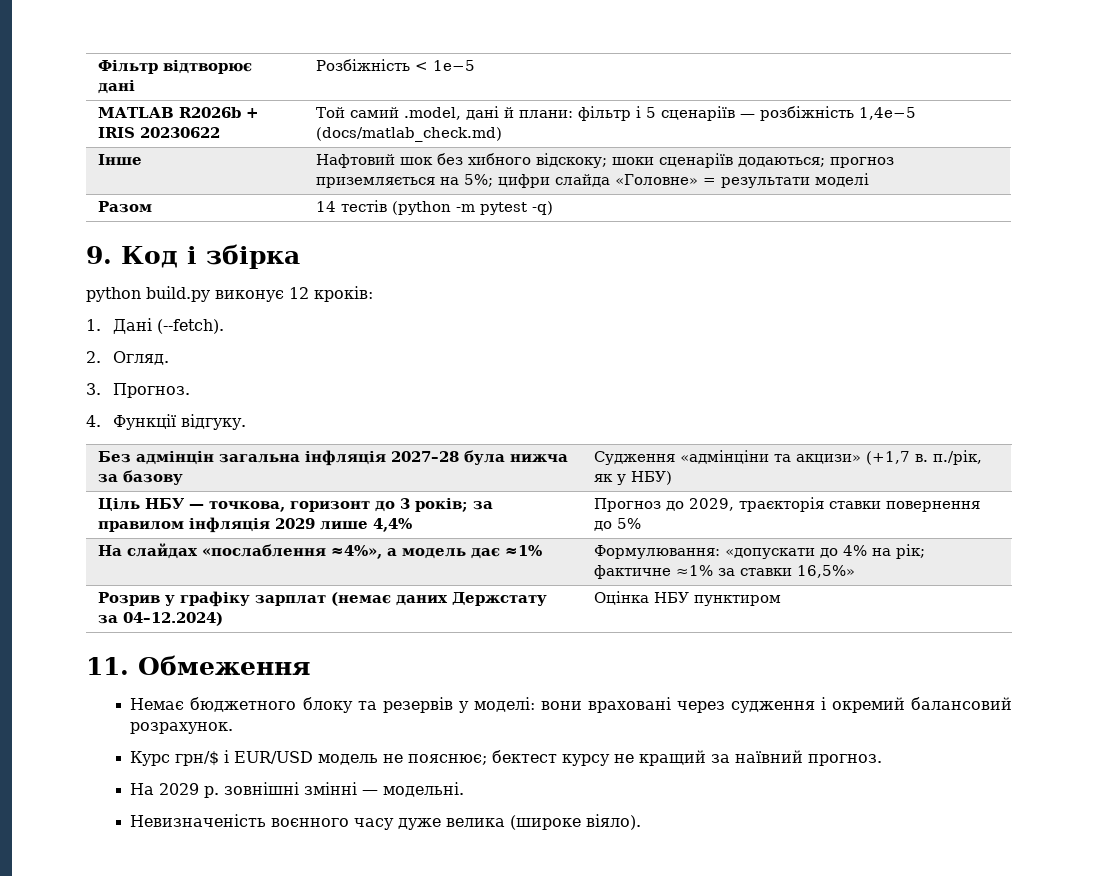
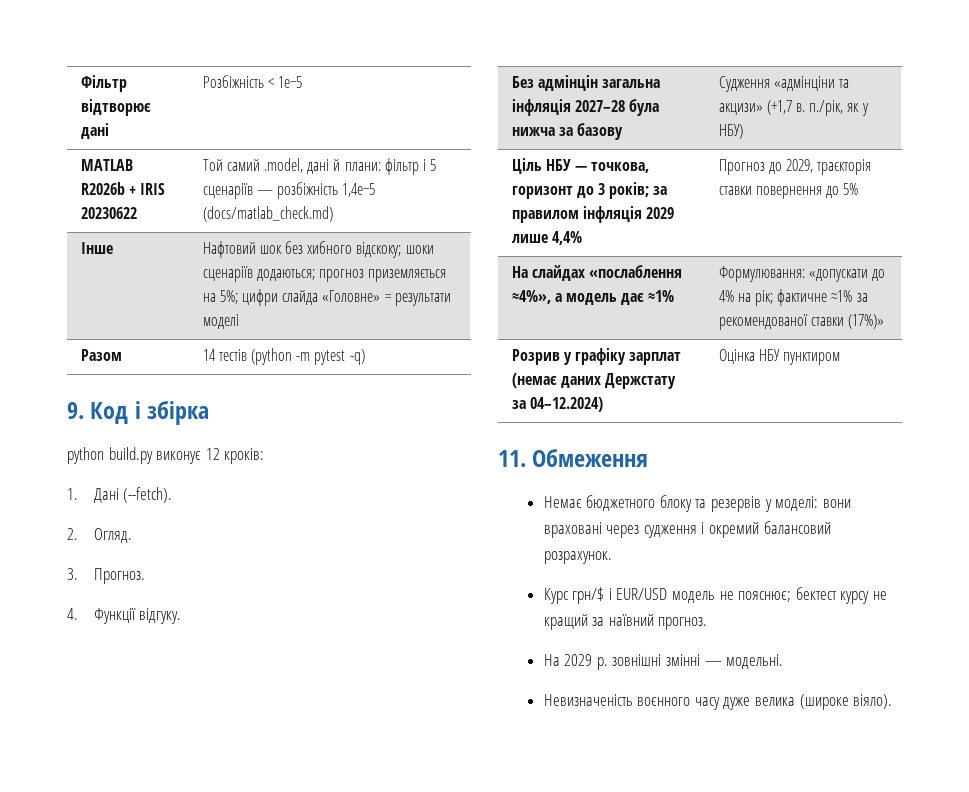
- На слайдах «послаблення ≈4%», а модель дає ≈1% | Формулювання: «допускати до 4% на рік; фактичне ≈1% за ставки 16,5%»
+ На слайдах «послаблення ≈4%», а модель дає ≈1% | Формулювання: «допускати до 4% на рік; фактичне ≈1% за рекомендованої ставки (17%)»

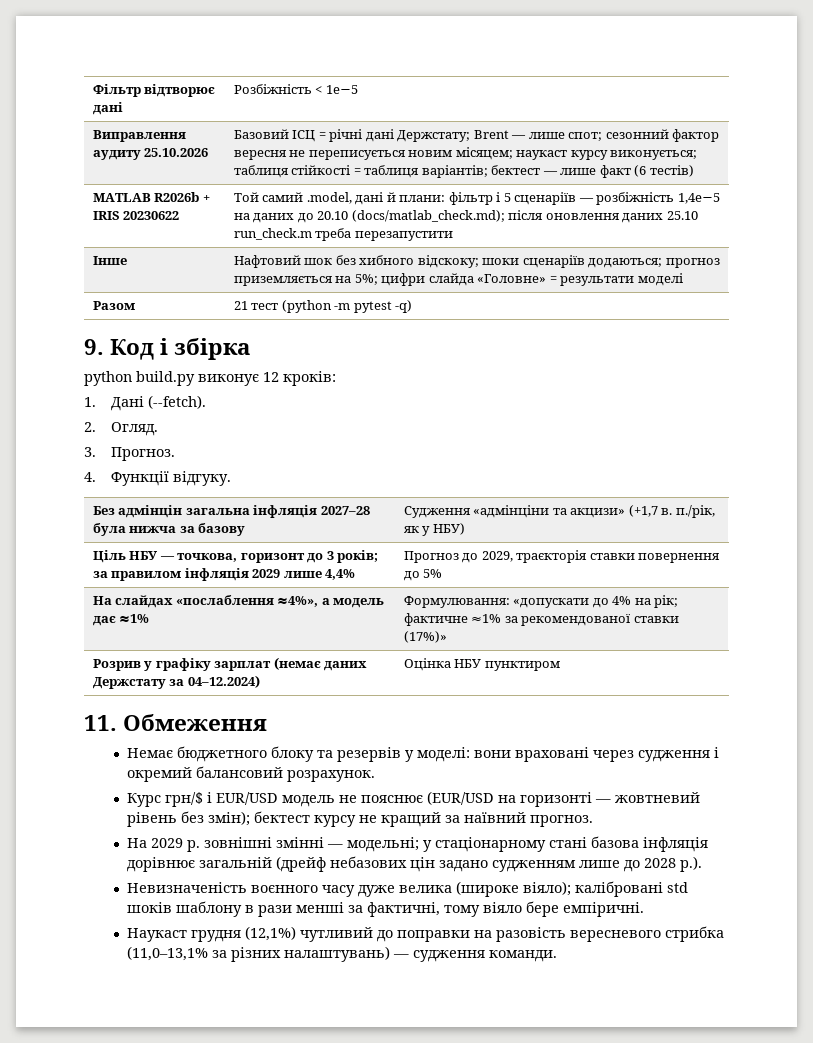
+ Виправлення аудиту 25.10.2026 | Базовий ІСЦ = річні дані Держстату; Brent — лише спот; сезонний фактор вересня не переписується новим місяцем; наукаст курсу виконується; таблиця стійкості = таблиця варіантів; бектест — лише факт (6 тестів)
- MATLAB R2026b + IRIS 20230622 | Той самий .model, дані й плани: фільтр і 5 сценаріїв — розбіжність 1,4e−5 (docs/matlab_check.md)
+ MATLAB R2026b + IRIS 20230622 | Той самий .model, дані й плани: фільтр і 5 сценаріїв — розбіжність 1,4e−5 на даних до 20.10 (docs/matlab_check.md); після оновлення даних 25.10 run_check.m треба перезапустити
- Разом | 14 тестів (python -m pytest -q)
+ Разом | 21 тест (python -m pytest -q)
- Курс грн/$ і EUR/USD модель не пояснює; бектест курсу не кращий за наївний прогноз.
+ Курс грн/$ і EUR/USD модель не пояснює (EUR/USD на горизонті — жовтневий рівень без змін); бектест курсу не кращий за наївний прогноз.
- На 2029 р. зовнішні змінні — модельні.
+ На 2029 р. зовнішні змінні — модельні; у стаціонарному стані базова інфляція дорівнює загальній (дрейф небазових цін задано судженням лише до 2028 р.).
- Невизначеність воєнного часу дуже велика (широке віяло).
+ Невизначеність воєнного часу дуже велика (широке віяло); калібровані std шоків шаблону в рази менші за фактичні, тому віяло бере емпіричні.
+ Наукаст грудня (12,1%) чутливий до поправки на разовість вересневого стрибка (11,0–13,1% за різних налаштувань) — судження команди.

